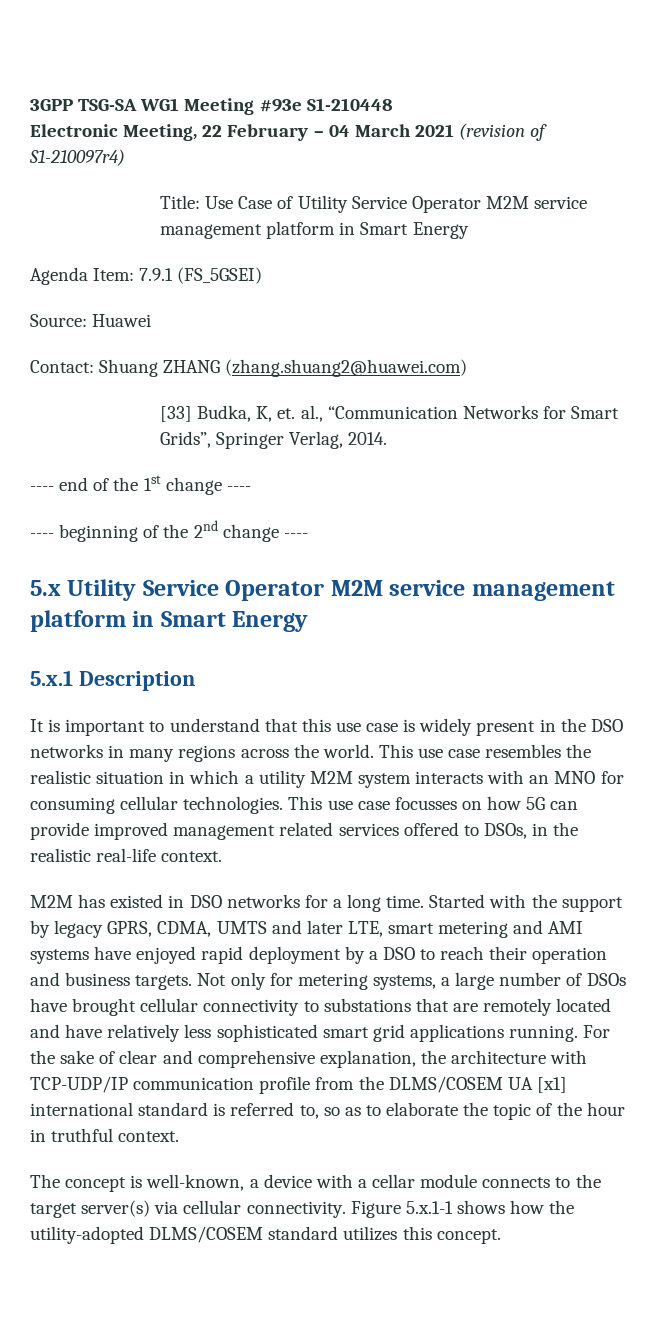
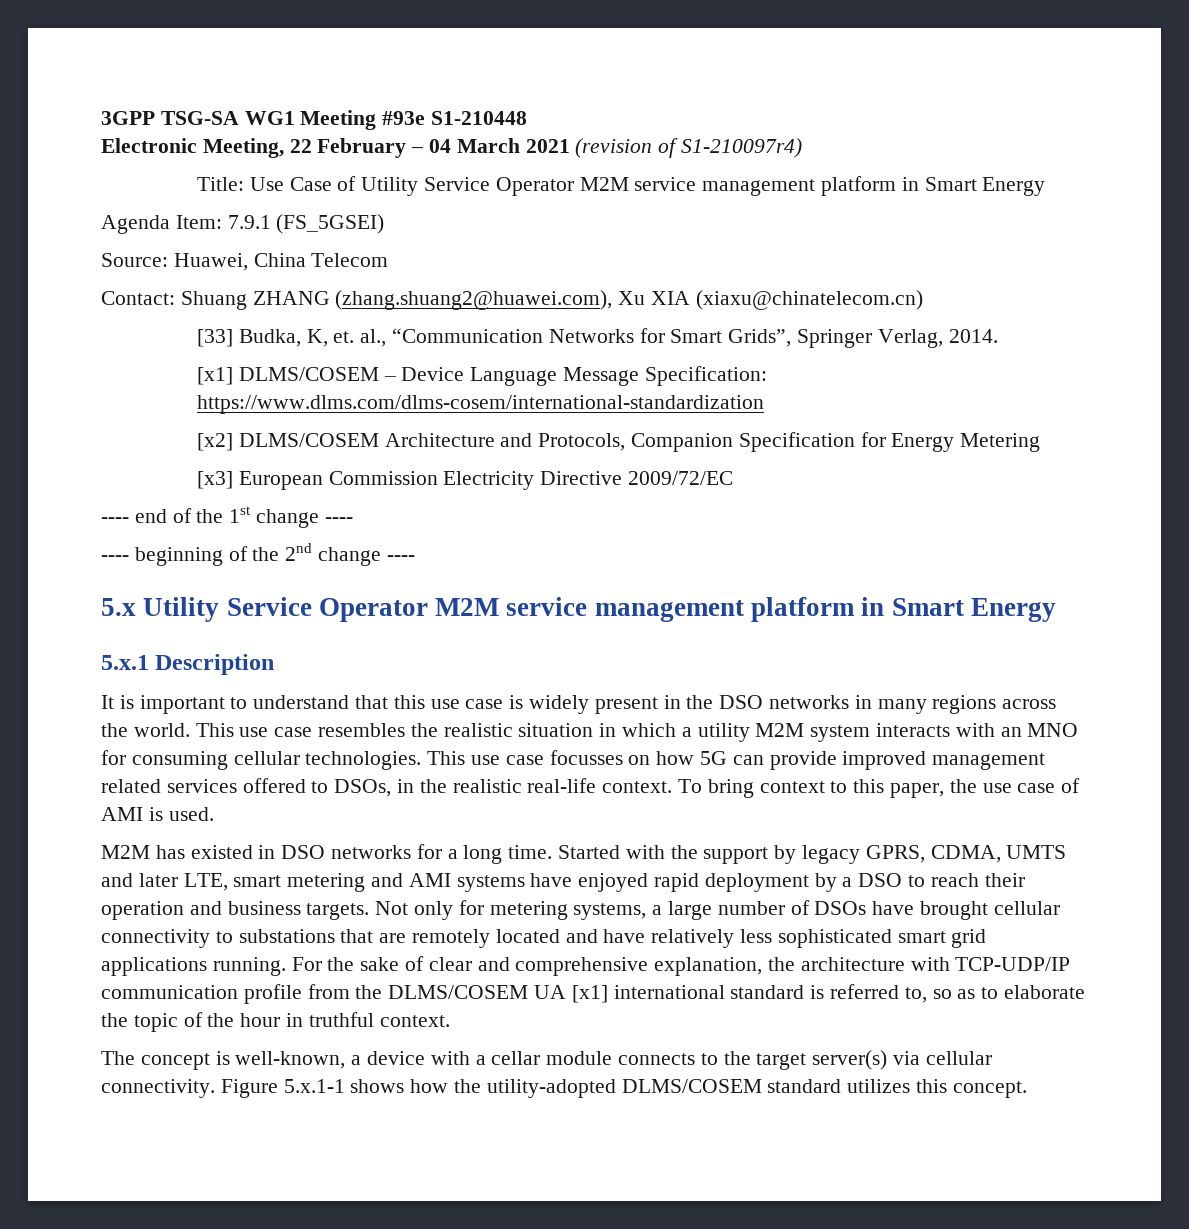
- Source: Huawei
+ Source: Huawei, China Telecom
- Contact: Shuang ZHANG (zhang.shuang2@huawei.com)
+ Contact: Shuang ZHANG (zhang.shuang2@huawei.com), Xu XIA (xiaxu@chinatelecom.cn)
+ [x1] DLMS/COSEM – Device Language Message Specification: https://www.dlms.com/dlms-cosem/international-standardization
+ [x2] DLMS/COSEM Architecture and Protocols, Companion Specification for Energy Metering
+ [x3] European Commission Electricity Directive 2009/72/EC
+ To bring context to this paper, the use case of AMI is used.

